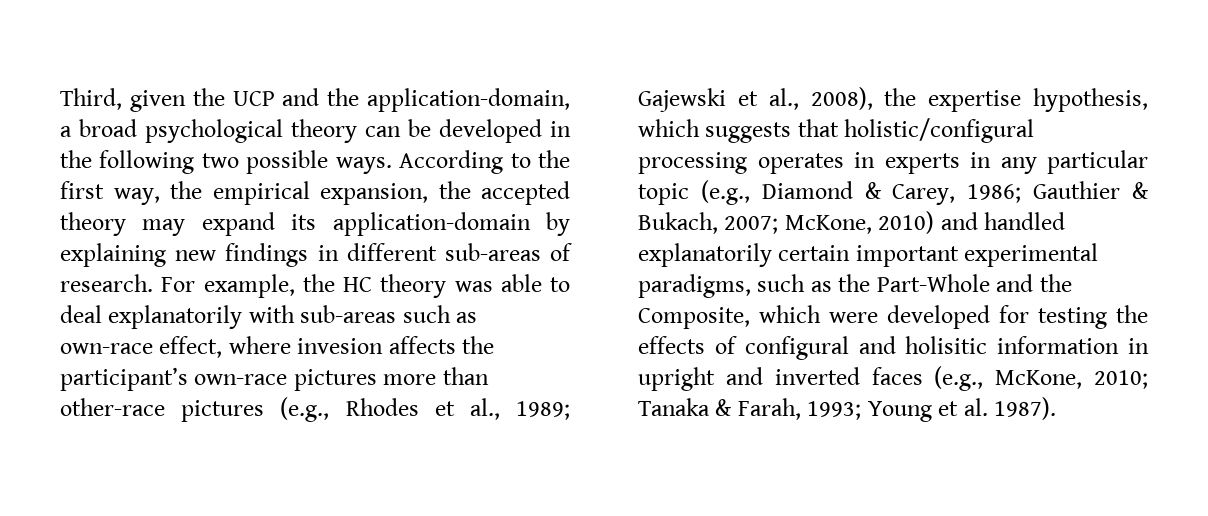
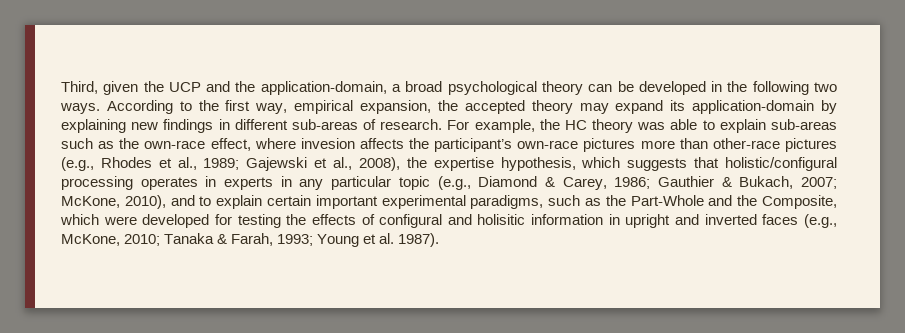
- Third, given the UCP and the application-domain, a broad psychological theory can be developed in the following two possible ways.
+ Third, given the UCP and the application-domain, a broad psychological theory can be developed in the following two ways.
- According to the first way, the empirical expansion, the accepted theory may expand its application-domain by explaining new findings in different sub-areas of research.
+ According to the first way, empirical expansion, the accepted theory may expand its application-domain by explaining new findings in different sub-areas of research.
- For example, the HC theory was able to deal explanatorily with sub-areas such as own-race effect, where invesion affects the participant’s own-race pictures more than other-race pictures (e.g., Rhodes et al., 1989;
+ For example, the HC theory was able to explain sub-areas such as the own-race effect, where invesion affects the participant’s own-race pictures more than other-race pictures (e.g., Rhodes et al., 1989;
- McKone, 2010) and handled explanatorily certain important experimental paradigms, such as the Part-Whole and the Composite, which were developed for testing the effects of configural and holisitic information in upright and inverted faces (e.g., McKone, 2010;
+ McKone, 2010), and to explain certain important experimental paradigms, such as the Part-Whole and the Composite, which were developed for testing the effects of configural and holisitic information in upright and inverted faces (e.g., McKone, 2010;

